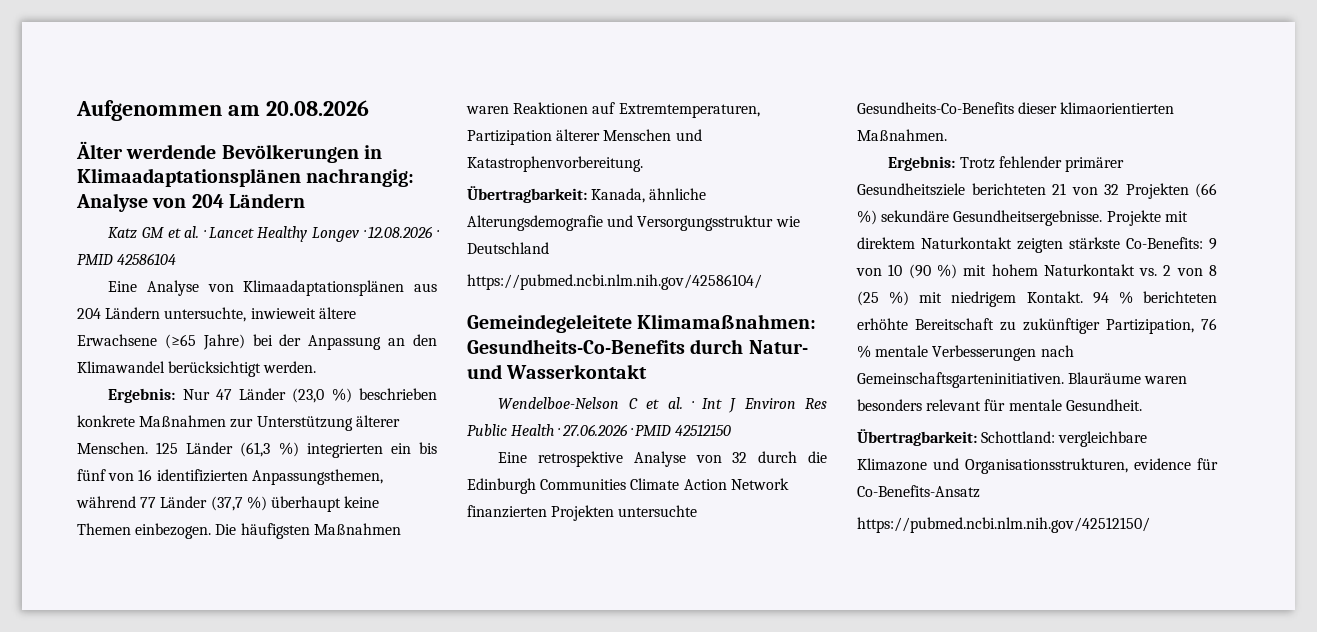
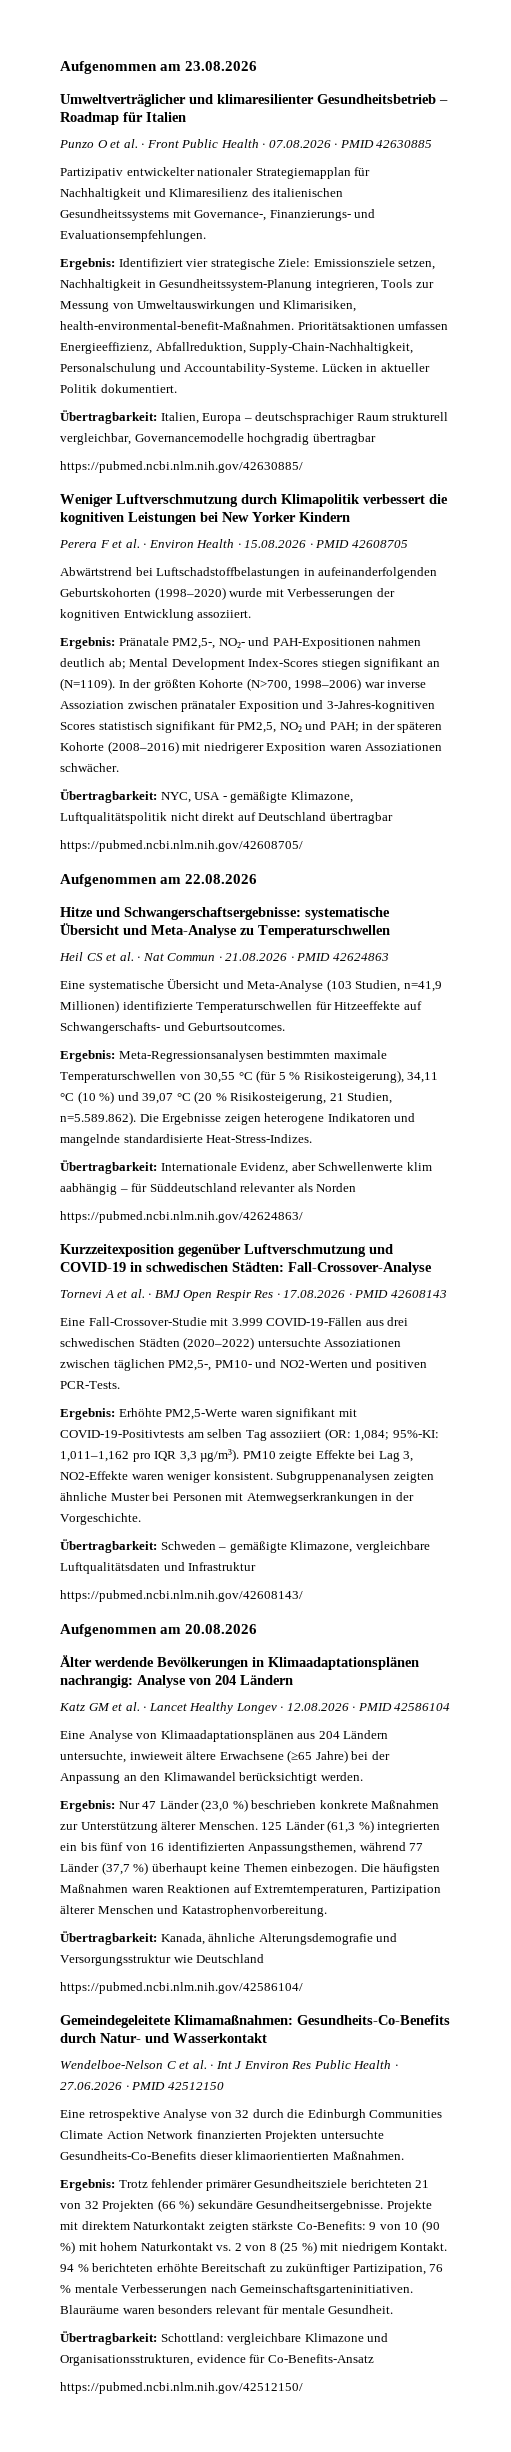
+ Aufgenommen am 23.08.2026
+ Umweltverträglicher und klimaresilienter Gesundheitsbetrieb – Roadmap für Italien
+ Punzo O et al. · Front Public Health · 07.08.2026 · PMID 42630885
+ Partizipativ entwickelter nationaler Strategiemapplan für Nachhaltigkeit und Klimaresilienz des italienischen Gesundheitssystems mit Governance-, Finanzierungs- und Evaluationsempfehlungen.
+ Ergebnis: Identifiziert vier strategische Ziele: Emissionsziele setzen, Nachhaltigkeit in Gesundheitssystem-Planung integrieren, Tools zur Messung von Umweltauswirkungen und Klimarisiken, health-environmental-benefit-Maßnahmen. Prioritätsaktionen umfassen Energieeffizienz, Abfallreduktion, Supply-Chain-Nachhaltigkeit, Personalschulung und Accountability-Systeme. Lücken in aktueller Politik dokumentiert.
+ Übertragbarkeit: Italien, Europa – deutschsprachiger Raum strukturell vergleichbar, Governancemodelle hochgradig übertragbar
+ https://pubmed.ncbi.nlm.nih.gov/42630885/
+ Weniger Luftverschmutzung durch Klimapolitik verbessert die kognitiven Leistungen bei New Yorker Kindern
+ Perera F et al. · Environ Health · 15.08.2026 · PMID 42608705
+ Abwärtstrend bei Luftschadstoffbelastungen in aufeinanderfolgenden Geburtskohorten (1998–2020) wurde mit Verbesserungen der kognitiven Entwicklung assoziiert.
+ Ergebnis: Pränatale PM2,5-, NO₂- und PAH-Expositionen nahmen deutlich ab; Mental Development Index-Scores stiegen signifikant an (N=1109). In der größten Kohorte (N>700, 1998–2006) war inverse Assoziation zwischen pränataler Exposition und 3-Jahres-kognitiven Scores statistisch signifikant für PM2,5, NO₂ und PAH; in der späteren Kohorte (2008–2016) mit niedrigerer Exposition waren Assoziationen schwächer.
+ Übertragbarkeit: NYC, USA - gemäßigte Klimazone, Luftqualitätspolitik nicht direkt auf Deutschland übertragbar
+ https://pubmed.ncbi.nlm.nih.gov/42608705/
+ Aufgenommen am 22.08.2026
+ Hitze und Schwangerschaftsergebnisse: systematische Übersicht und Meta-Analyse zu Temperaturschwellen
+ Heil CS et al. · Nat Commun · 21.08.2026 · PMID 42624863
+ Eine systematische Übersicht und Meta-Analyse (103 Studien, n=41,9 Millionen) identifizierte Temperaturschwellen für Hitzeeffekte auf Schwangerschafts- und Geburtsoutcomes.
+ Ergebnis: Meta-Regressionsanalysen bestimmten maximale Temperaturschwellen von 30,55 °C (für 5 % Risikosteigerung), 34,11 °C (10 %) und 39,07 °C (20 % Risikosteigerung, 21 Studien, n=5.589.862). Die Ergebnisse zeigen heterogene Indikatoren und mangelnde standardisierte Heat-Stress-Indizes.
+ Übertragbarkeit: Internationale Evidenz, aber Schwellenwerte klim aabhängig – für Süddeutschland relevanter als Norden
+ https://pubmed.ncbi.nlm.nih.gov/42624863/
+ Kurzzeitexposition gegenüber Luftverschmutzung und COVID-19 in schwedischen Städten: Fall-Crossover-Analyse
+ Tornevi A et al. · BMJ Open Respir Res · 17.08.2026 · PMID 42608143
+ Eine Fall-Crossover-Studie mit 3.999 COVID-19-Fällen aus drei schwedischen Städten (2020–2022) untersuchte Assoziationen zwischen täglichen PM2,5-, PM10- und NO2-Werten und positiven PCR-Tests.
+ Ergebnis: Erhöhte PM2,5-Werte waren signifikant mit COVID-19-Positivtests am selben Tag assoziiert (OR: 1,084; 95%-KI: 1,011–1,162 pro IQR 3,3 µg/m³). PM10 zeigte Effekte bei Lag 3, NO2-Effekte waren weniger konsistent. Subgruppenanalysen zeigten ähnliche Muster bei Personen mit Atemwegserkrankungen in der Vorgeschichte.
+ Übertragbarkeit: Schweden – gemäßigte Klimazone, vergleichbare Luftqualitätsdaten und Infrastruktur
+ https://pubmed.ncbi.nlm.nih.gov/42608143/

